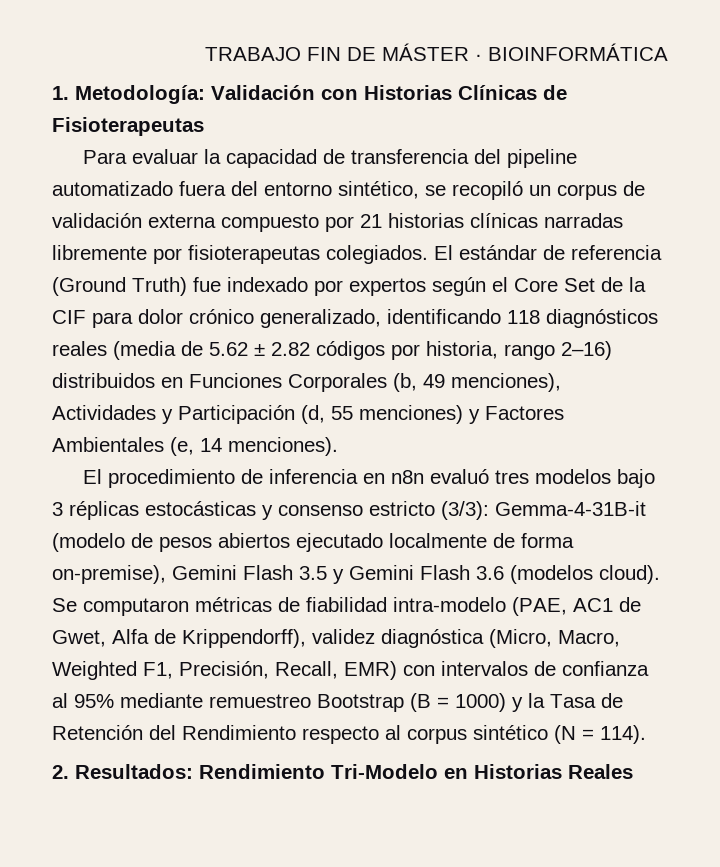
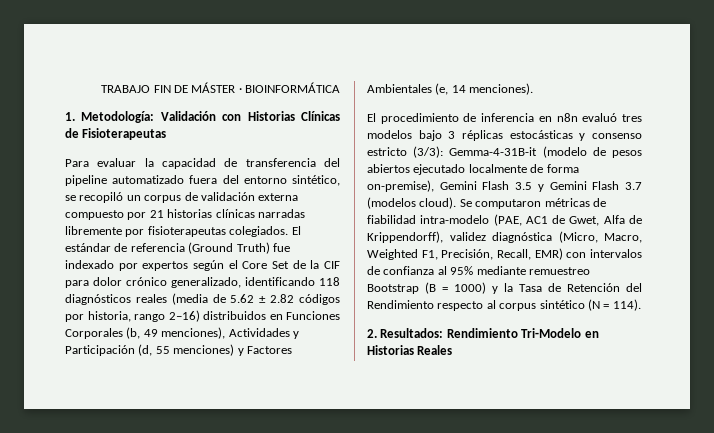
- El procedimiento de inferencia en n8n evaluó tres modelos bajo 3 réplicas estocásticas y consenso estricto (3/3): Gemma-4-31B-it (modelo de pesos abiertos ejecutado localmente de forma on-premise), Gemini Flash 3.5 y Gemini Flash 3.6 (modelos cloud).
+ El procedimiento de inferencia en n8n evaluó tres modelos bajo 3 réplicas estocásticas y consenso estricto (3/3): Gemma-4-31B-it (modelo de pesos abiertos ejecutado localmente de forma on-premise), Gemini Flash 3.5 y Gemini Flash 3.7 (modelos cloud).

